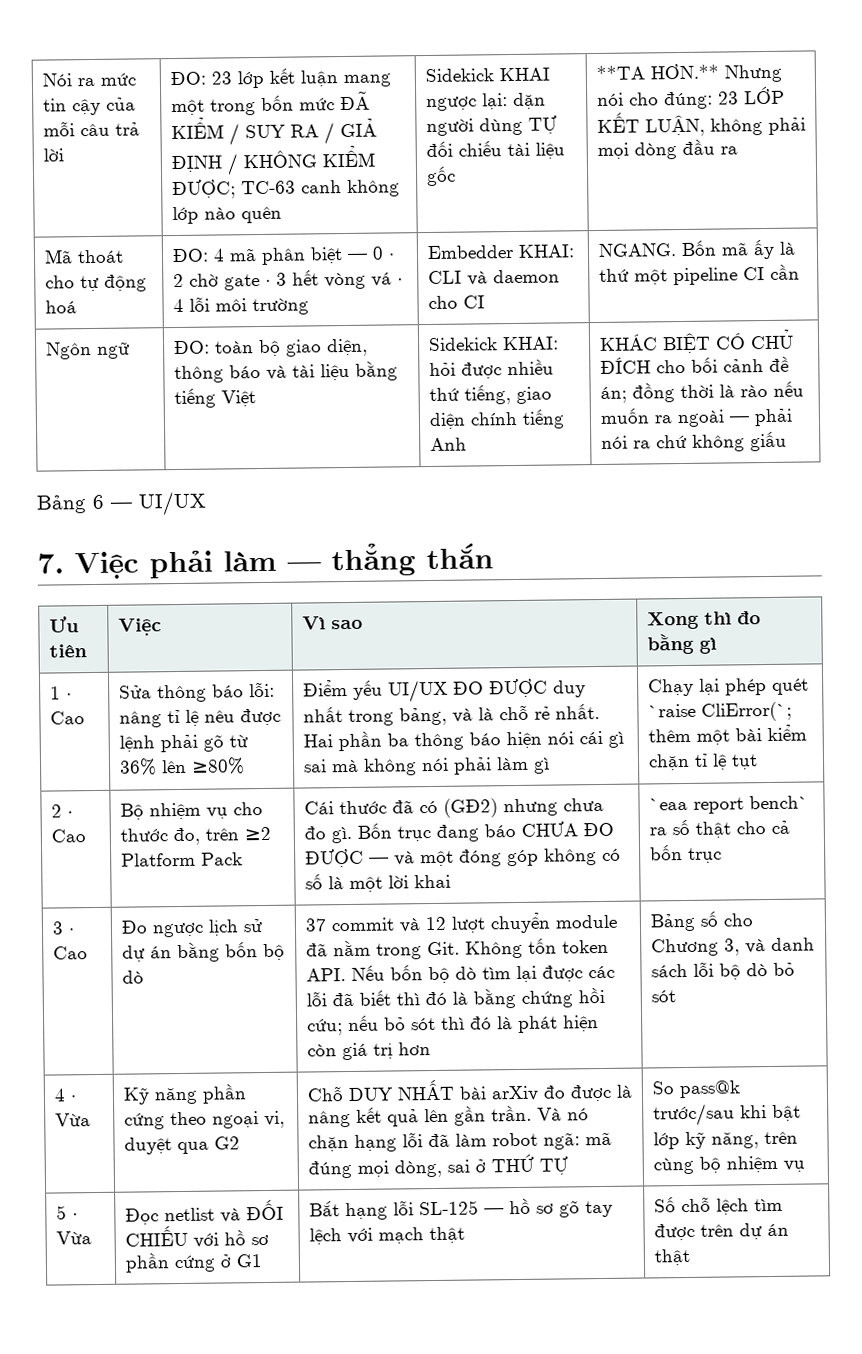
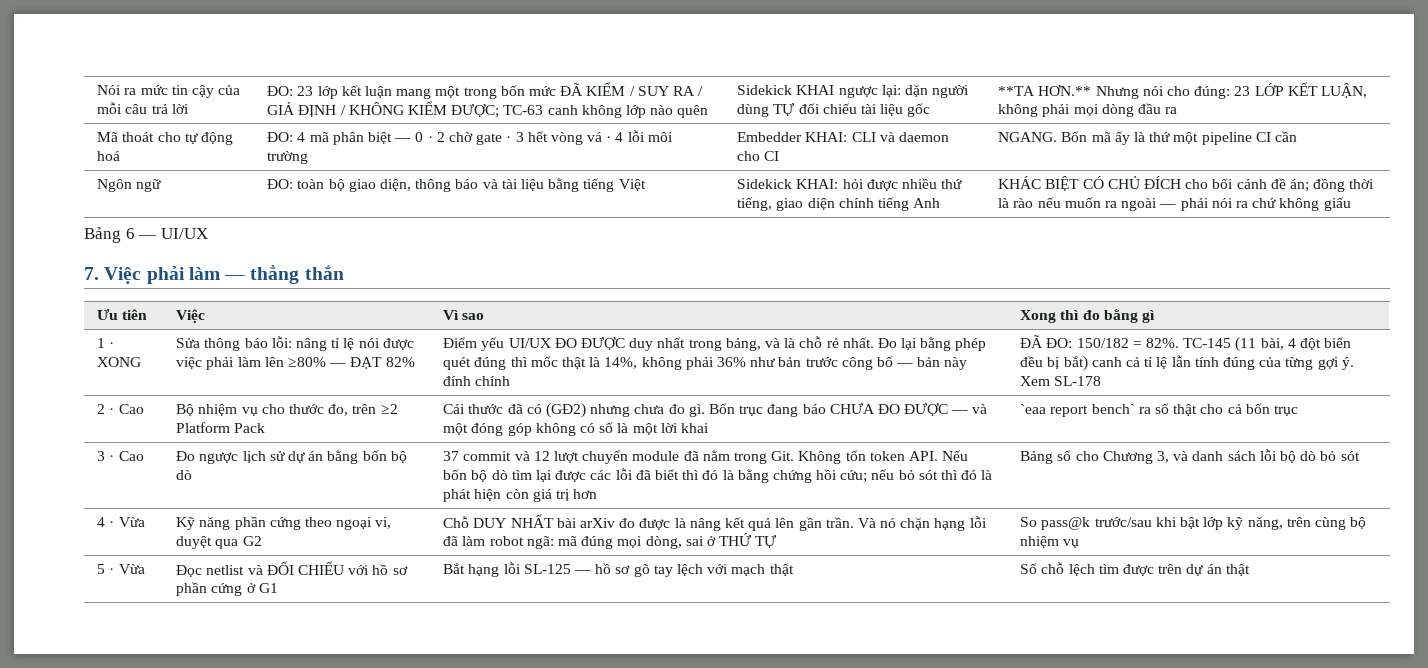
- 1 · Cao
+ 1 · XONG
- Sửa thông báo lỗi: nâng tỉ lệ nêu được lệnh phải gõ từ 36% lên ≥80%
+ Sửa thông báo lỗi: nâng tỉ lệ nói được việc phải làm lên ≥80% — ĐẠT 82%
- Hai phần ba thông báo hiện nói cái gì sai mà không nói phải làm gì | Chạy lại phép quét `raise CliError(`; thêm một bài kiểm chặn tỉ lệ tụt
+ Đo lại bằng phép quét đúng thì mốc thật là 14%, không phải 36% như bản trước công bố — bản này đính chính | ĐÃ ĐO: 150/182 = 82%. TC-145 (11 bài, 4 đột biến đều bị bắt) canh cả tỉ lệ lẫn tính đúng của từng gợi ý. Xem SL-178

